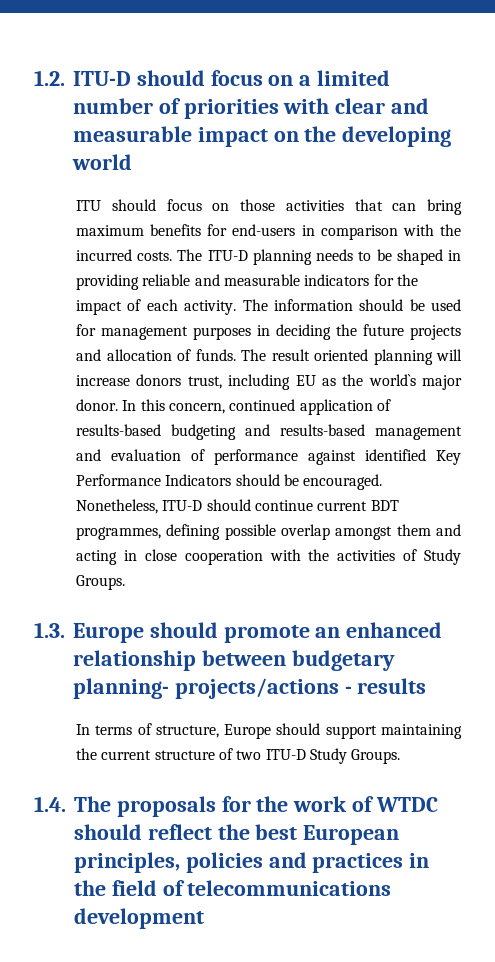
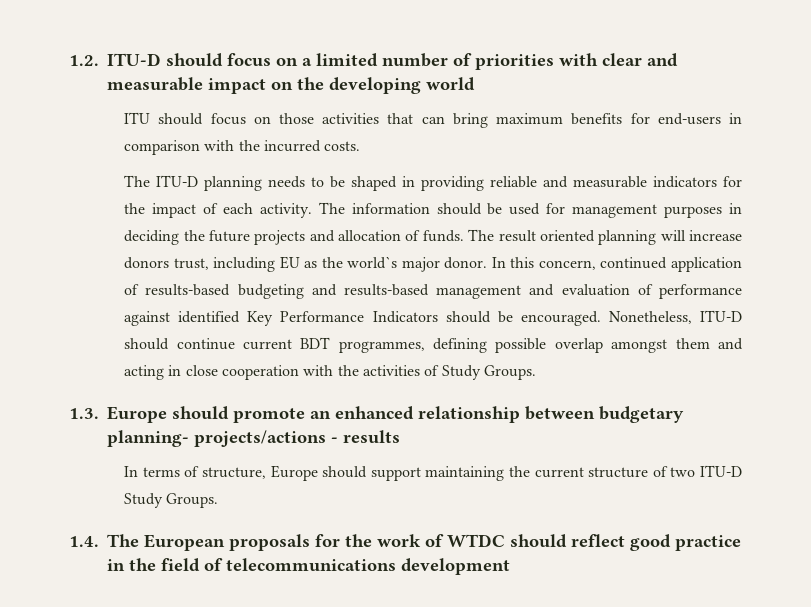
- ITU should focus on those activities that can bring maximum benefits for end-users in comparison with the incurred costs. The ITU-D planning needs to be shaped in providing reliable and measurable indicators for the impact of each activity.
+ ITU should focus on those activities that can bring maximum benefits for end-users in comparison with the incurred costs.
+ The ITU-D planning needs to be shaped in providing reliable and measurable indicators for the impact of each activity.
- 1.4. The proposals for the work of WTDC should reflect the best European principles, policies and practices in the field of telecommunications development
+ 1.4. The European proposals for the work of WTDC should reflect good practice in the field of telecommunications development

